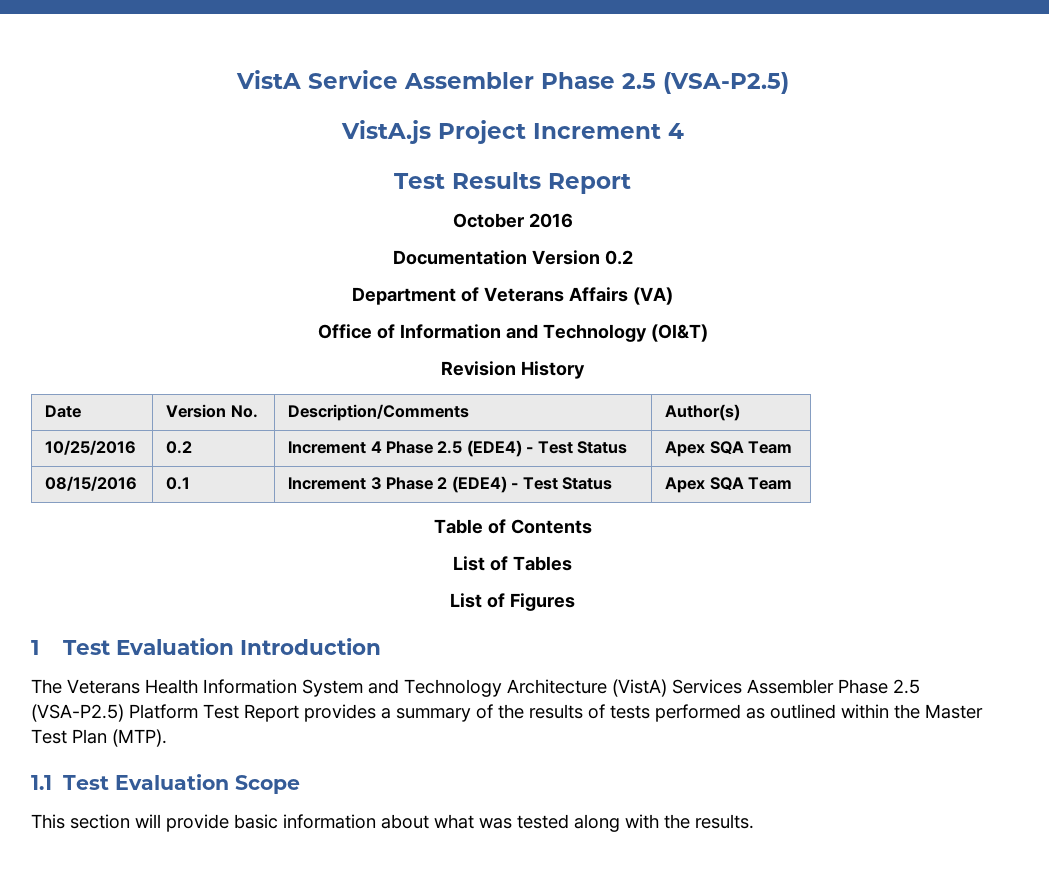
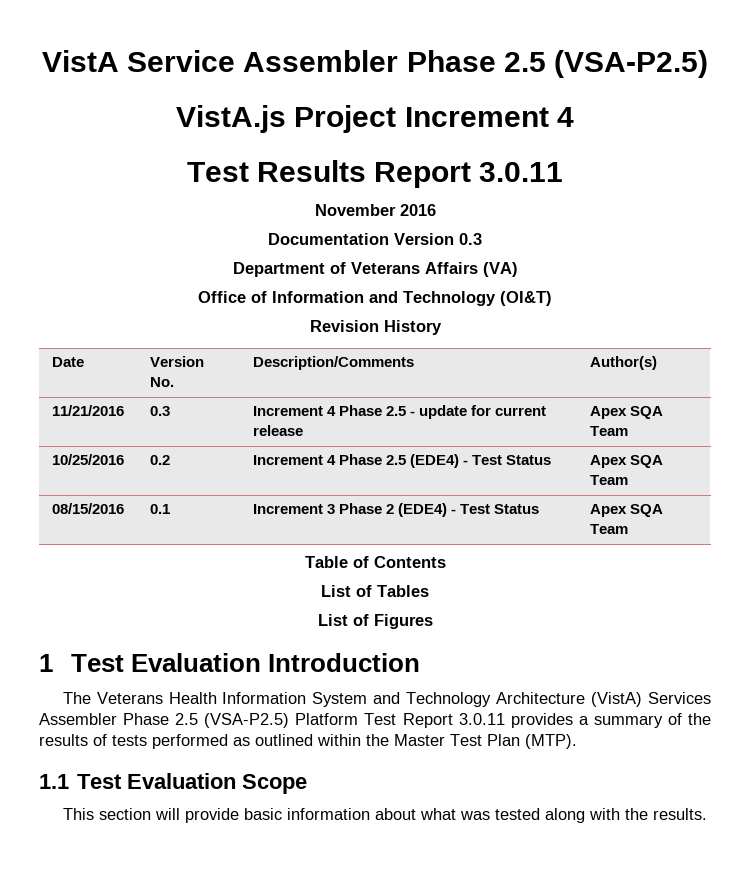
- Test Results Report
- October 2016
+ Test Results Report 3.0.11
+ November 2016
- Documentation Version 0.2
+ Documentation Version 0.3
+ 11/21/2016 | 0.3 | Increment 4 Phase 2.5 - update for current release | Apex SQA Team
- The Veterans Health Information System and Technology Architecture (VistA) Services Assembler Phase 2.5 (VSA-P2.5) Platform Test Report provides a summary of the results of tests performed as outlined within the Master Test Plan (MTP).
+ The Veterans Health Information System and Technology Architecture (VistA) Services Assembler Phase 2.5 (VSA-P2.5) Platform Test Report 3.0.11 provides a summary of the results of tests performed as outlined within the Master Test Plan (MTP).

